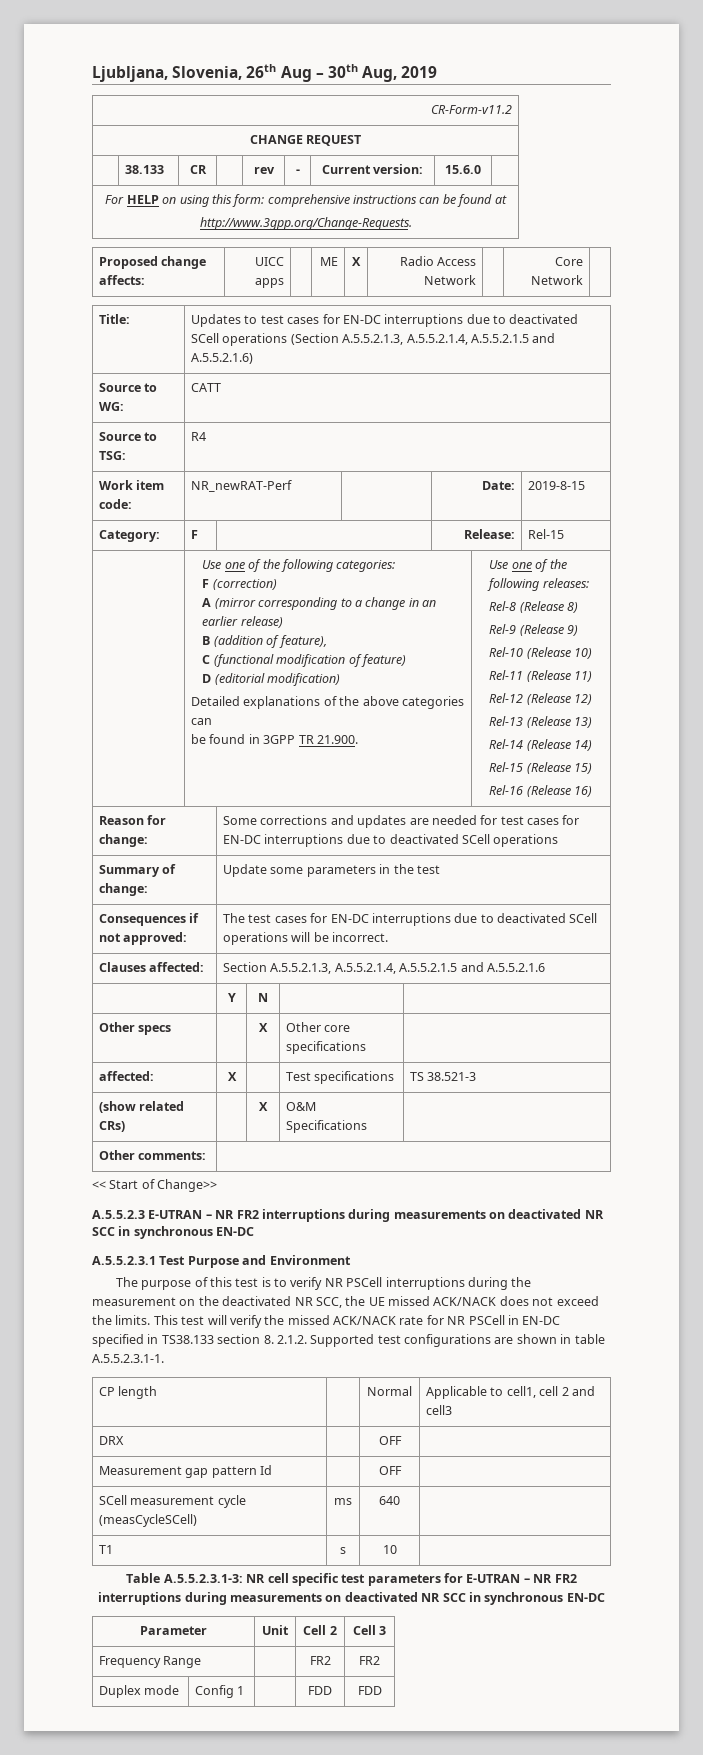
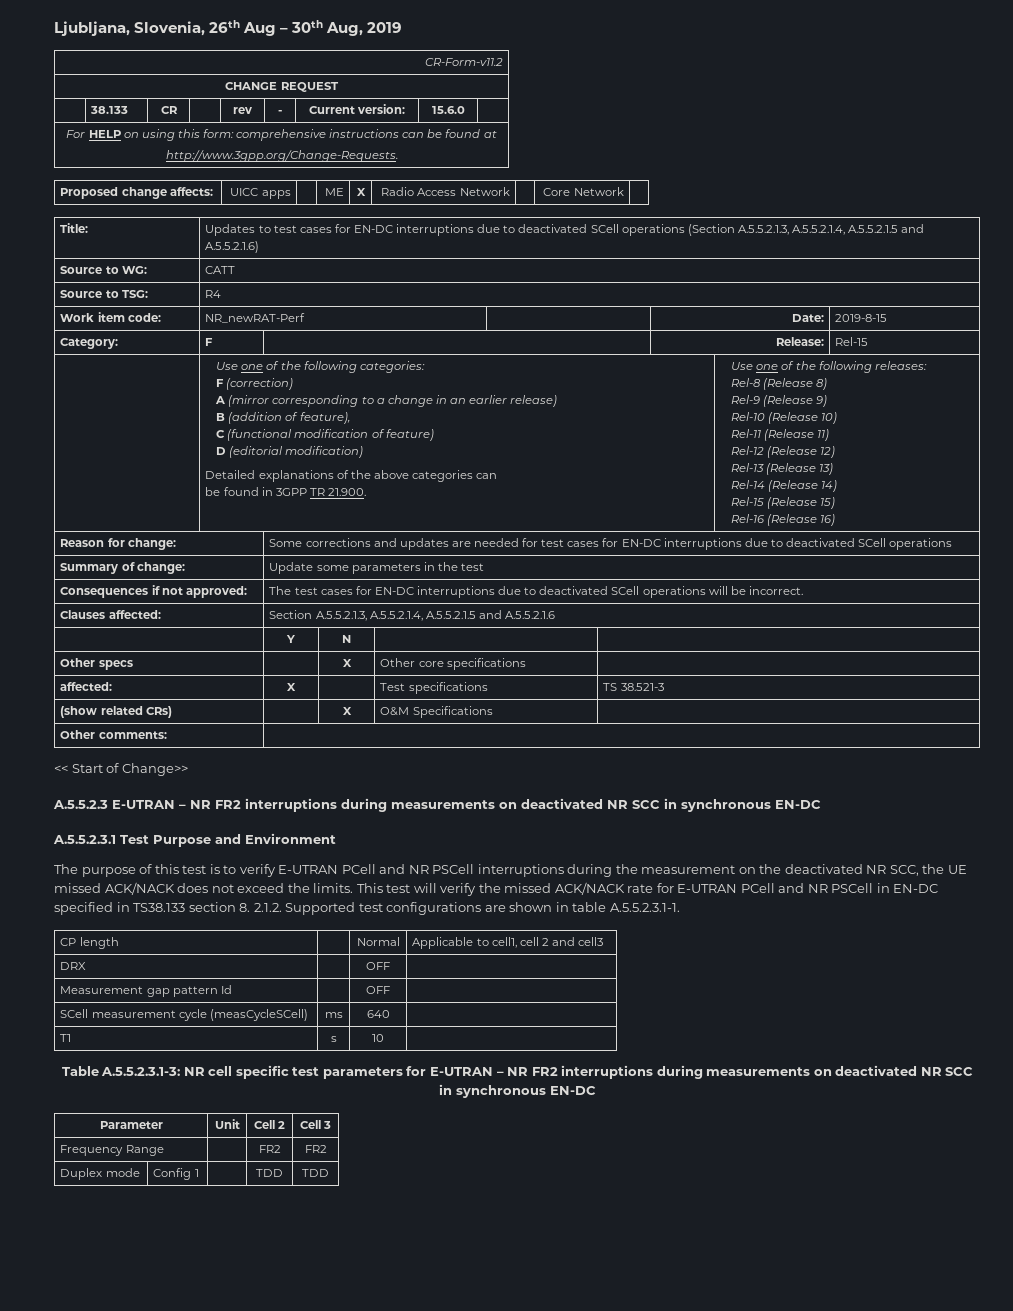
- The purpose of this test is to verify NR PSCell interruptions during the measurement on the deactivated NR SCC, the UE missed ACK/NACK does not exceed the limits.
+ The purpose of this test is to verify E-UTRAN PCell and NR PSCell interruptions during the measurement on the deactivated NR SCC, the UE missed ACK/NACK does not exceed the limits.
- This test will verify the missed ACK/NACK rate for NR PSCell in EN-DC specified in TS38.133 section 8. 2.1.2. Supported test configurations are shown in table A.5.5.2.3.1-1.
+ This test will verify the missed ACK/NACK rate for E-UTRAN PCell and NR PSCell in EN-DC specified in TS38.133 section 8. 2.1.2. Supported test configurations are shown in table A.5.5.2.3.1-1.
- Duplex mode | Config 1 | | FDD | FDD
+ Duplex mode | Config 1 | | TDD | TDD

